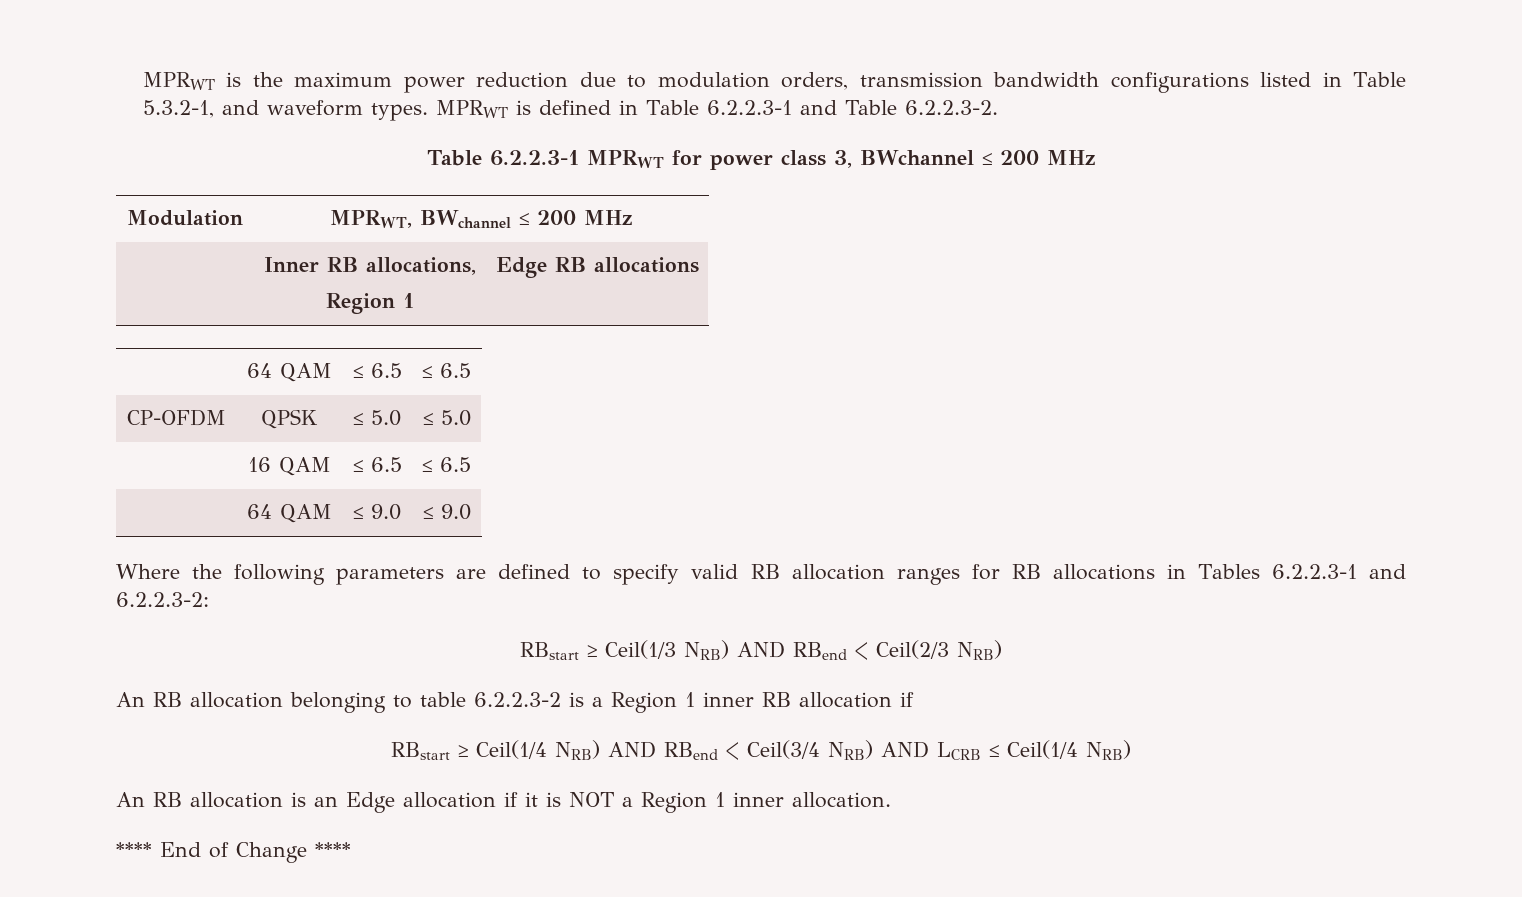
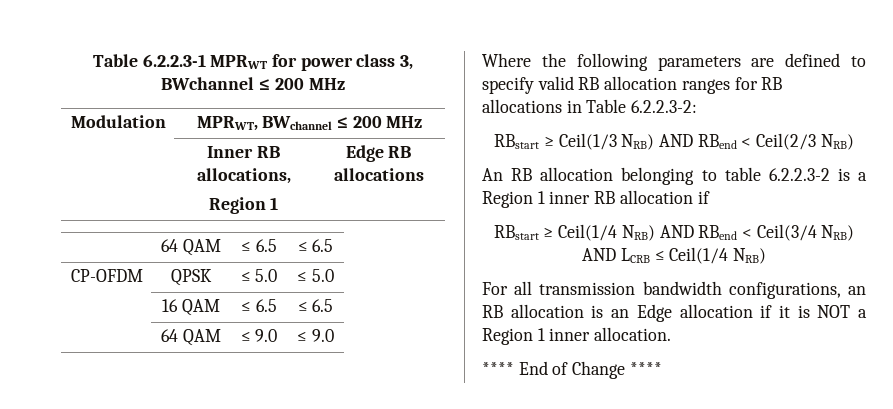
- MPRWT is the maximum power reduction due to modulation orders, transmission bandwidth configurations listed in Table 5.3.2-1, and waveform types. MPRWT is defined in Table 6.2.2.3-1 and Table 6.2.2.3-2.
- Where the following parameters are defined to specify valid RB allocation ranges for RB allocations in Tables 6.2.2.3-1 and 6.2.2.3-2:
+ Where the following parameters are defined to specify valid RB allocation ranges for RB allocations in Table 6.2.2.3-2:
- An RB allocation is an Edge allocation if it is NOT a Region 1 inner allocation.
+ For all transmission bandwidth configurations, an RB allocation is an Edge allocation if it is NOT a Region 1 inner allocation.

